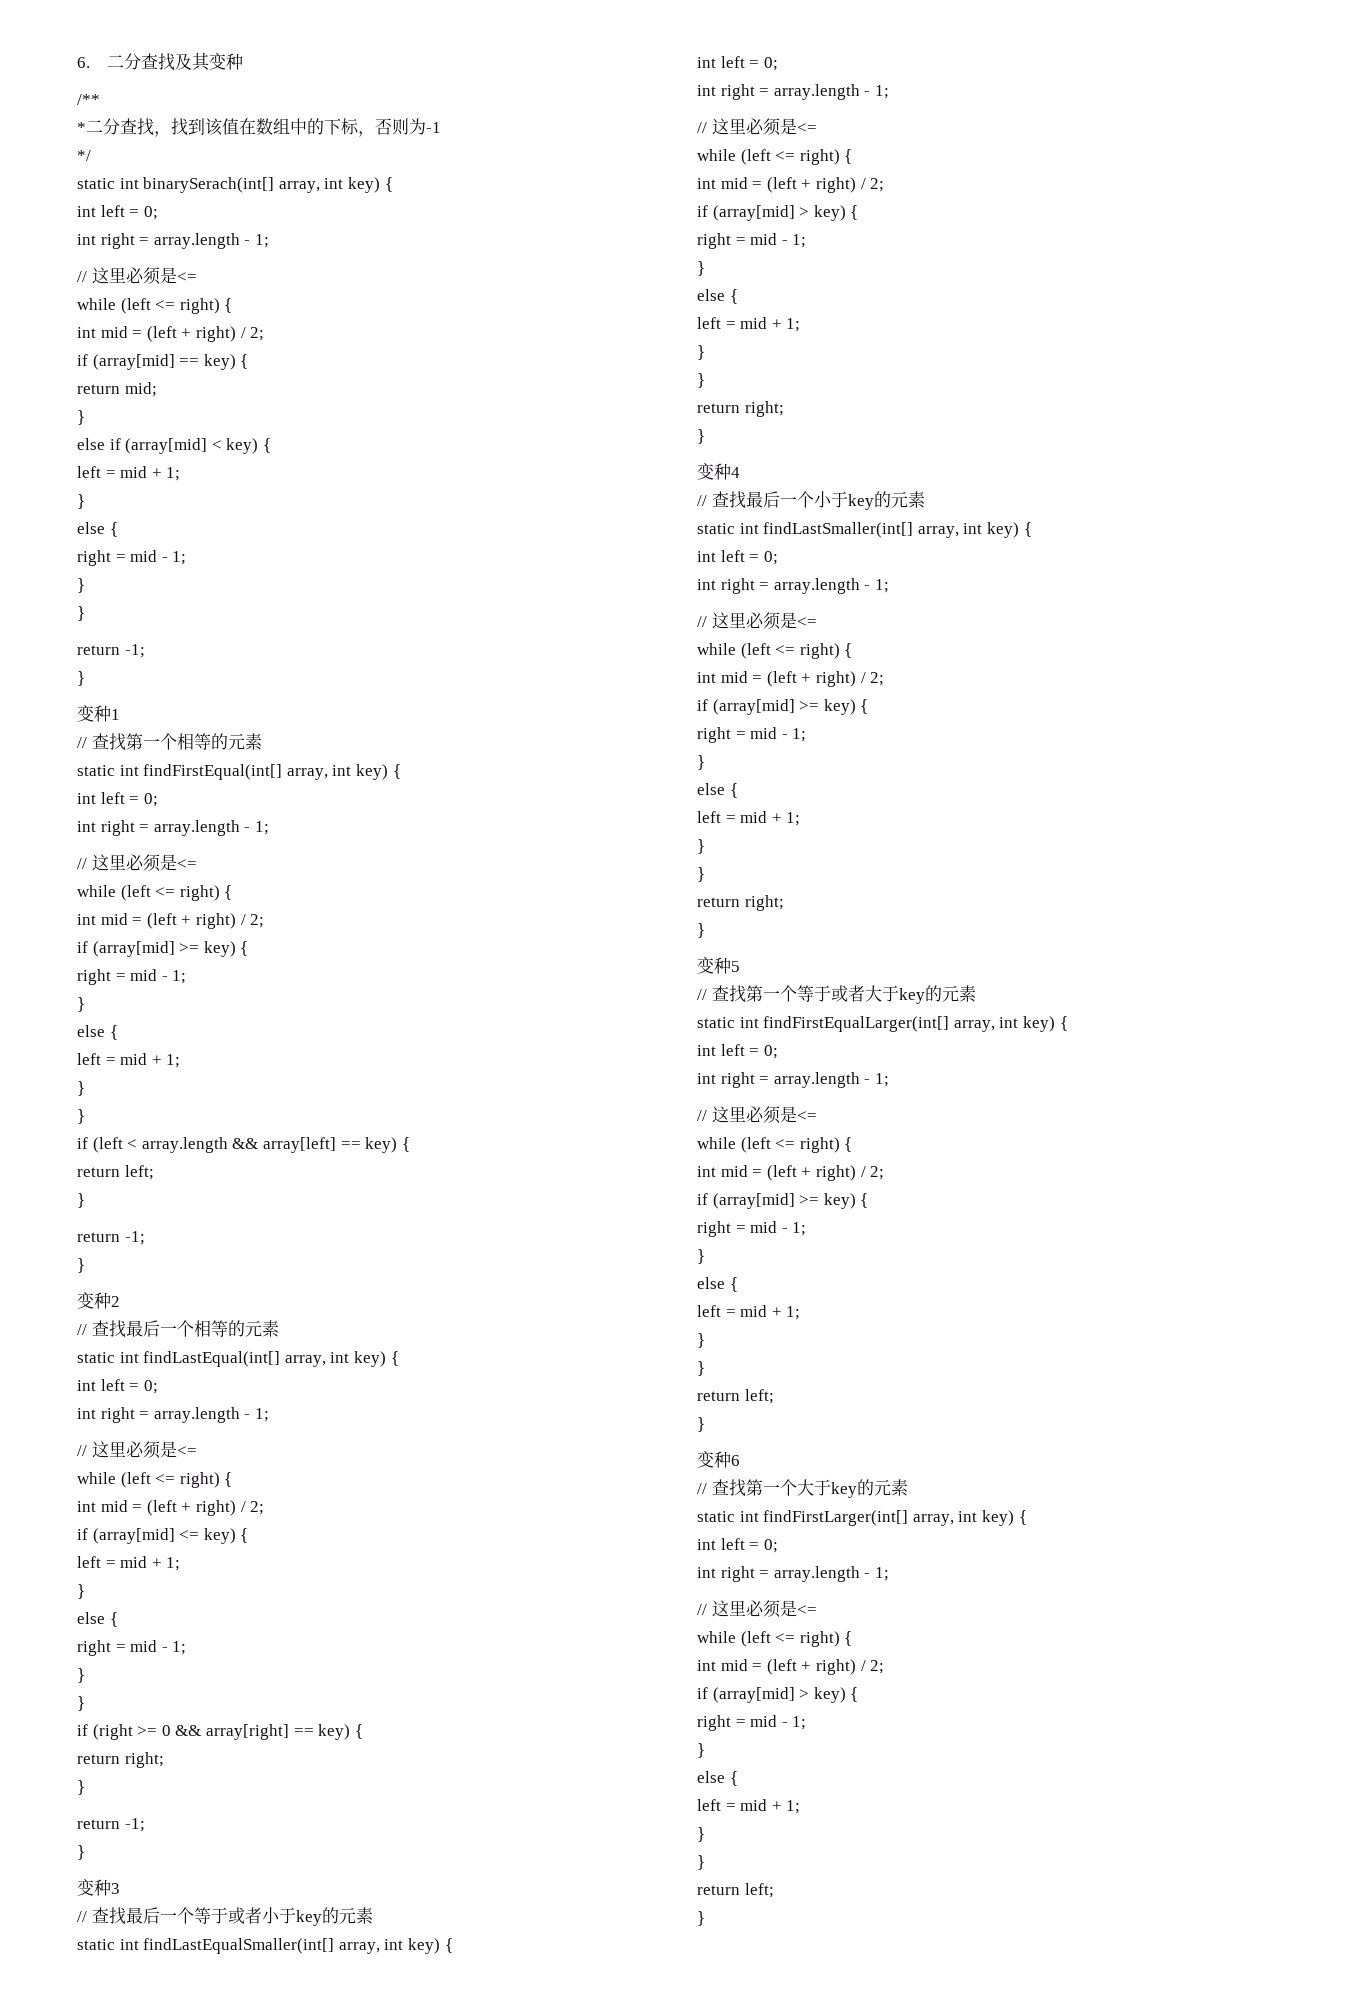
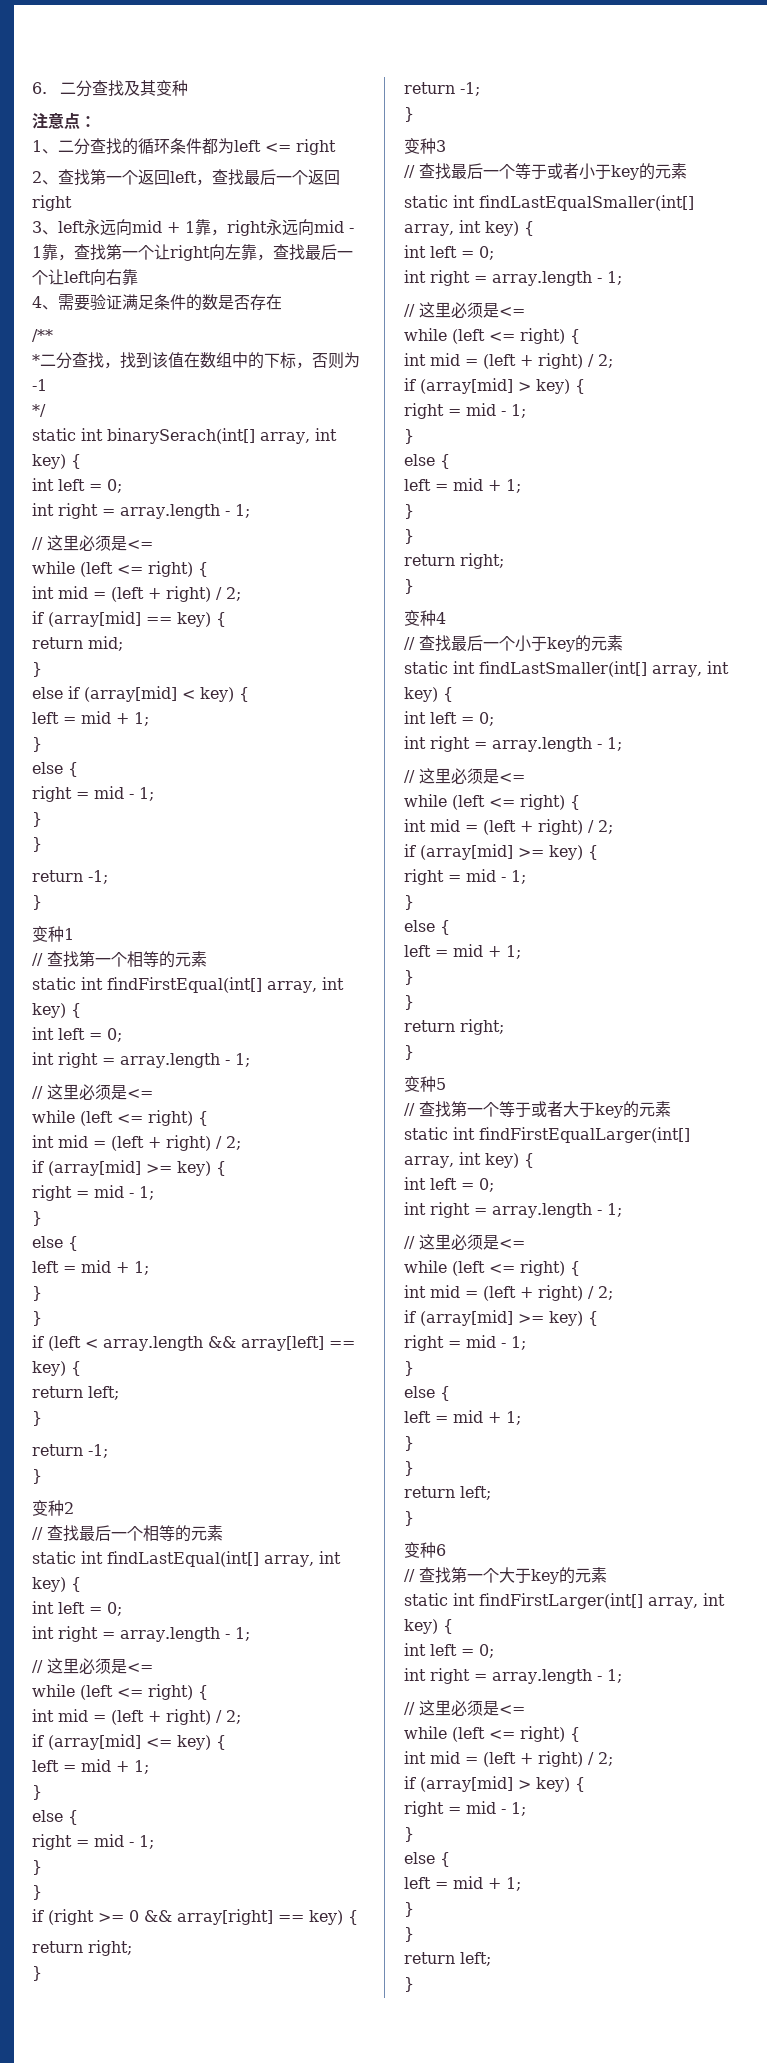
+ 注意点：
+ 1、二分查找的循环条件都为left <= right
+ 2、查找第一个返回left，查找最后一个返回right
+ 3、left永远向mid + 1靠，right永远向mid - 1靠，查找第一个让right向左靠，查找最后一个让left向右靠
+ 4、需要验证满足条件的数是否存在

